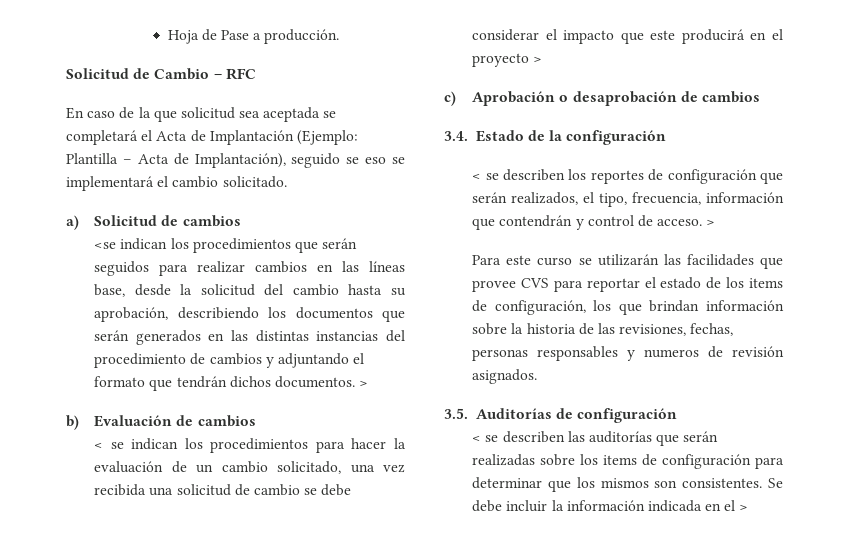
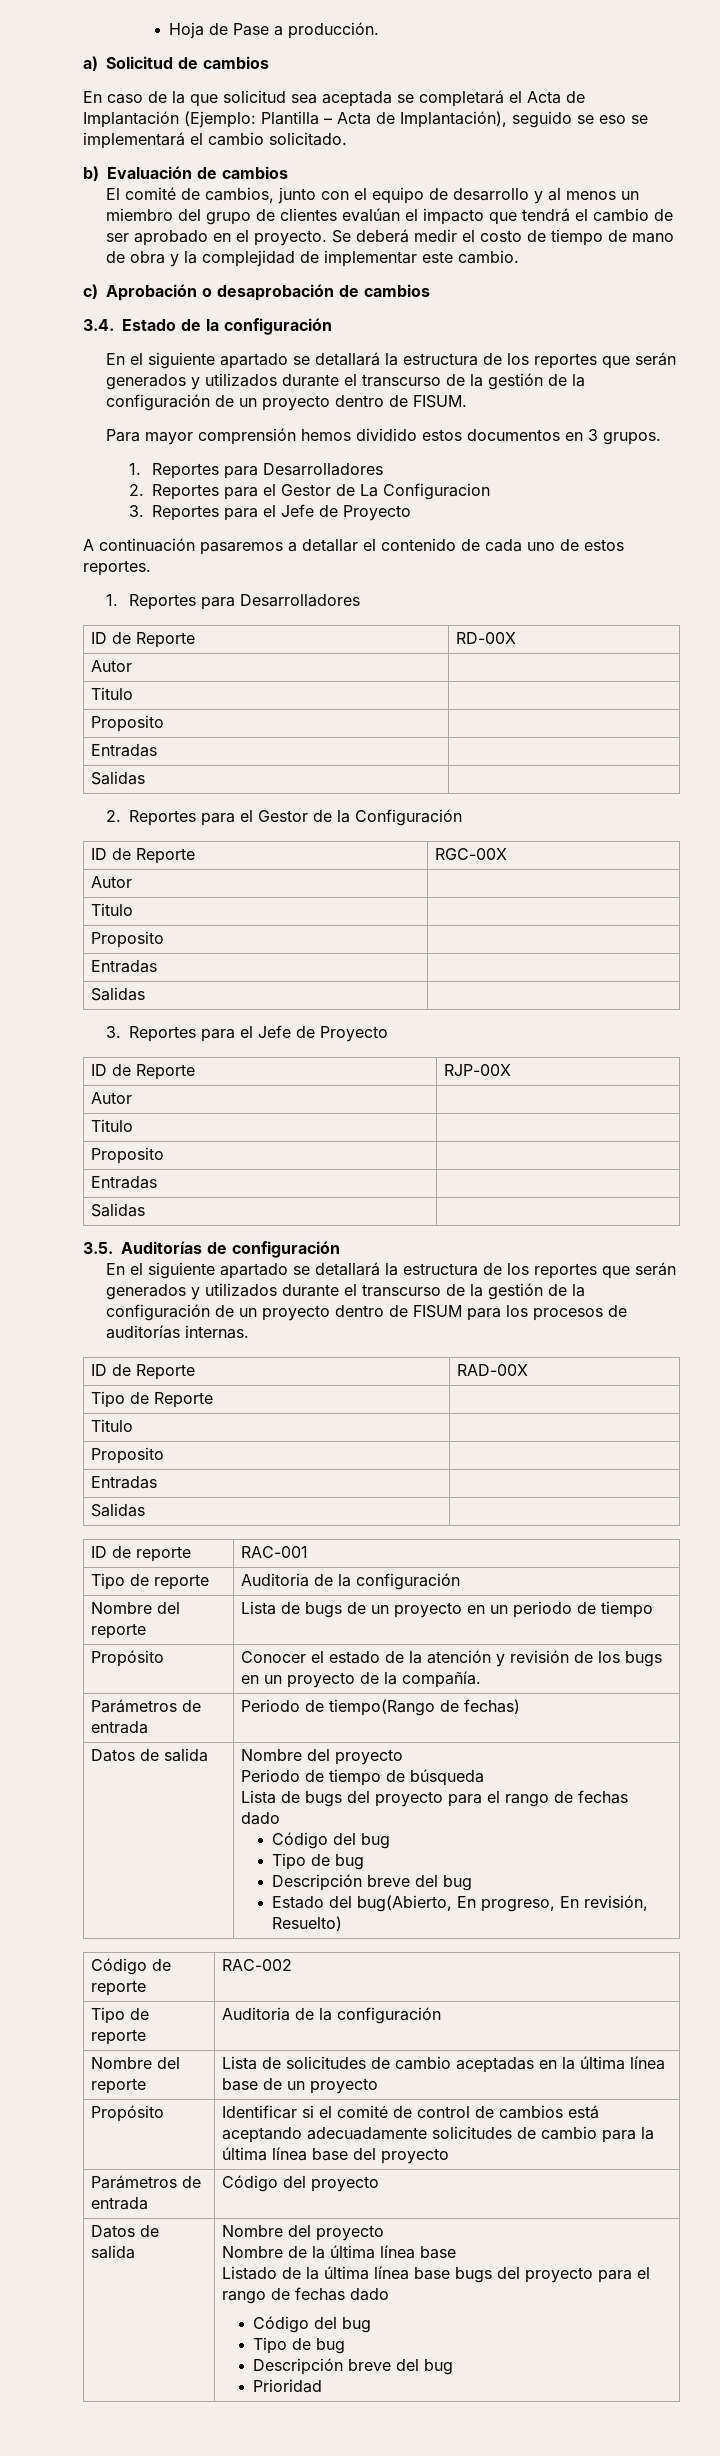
- Solicitud de Cambio – RFC
+ a) Solicitud de cambios
- a) Solicitud de cambios
- <se indican los procedimientos que serán seguidos para realizar cambios en las líneas base, desde la solicitud del cambio hasta su aprobación, describiendo los documentos que serán generados en las distintas instancias del procedimiento de cambios y adjuntando el formato que tendrán dichos documentos. >
  b) Evaluación de cambios
- < se indican los procedimientos para hacer la evaluación de un cambio solicitado, una vez recibida una solicitud de cambio se debe considerar el impacto que este producirá en el proyecto >
+ El comité de cambios, junto con el equipo de desarrollo y al menos un miembro del grupo de clientes evalúan el impacto que tendrá el cambio de ser aprobado en el proyecto. Se deberá medir el costo de tiempo de mano de obra y la complejidad de implementar este cambio.
- < se describen los reportes de configuración que serán realizados, el tipo, frecuencia, información que contendrán y control de acceso. >
- Para este curso se utilizarán las facilidades que provee CVS para reportar el estado de los items de configuración, los que brindan información sobre la historia de las revisiones, fechas, personas responsables y numeros de revisión asignados.
+ En el siguiente apartado se detallará la estructura de los reportes que serán generados y utilizados durante el transcurso de la gestión de la configuración de un proyecto dentro de FISUM.
+ Para mayor comprensión hemos dividido estos documentos en 3 grupos.
+ 1. Reportes para Desarrolladores
+ 2. Reportes para el Gestor de La Configuracion
+ 3. Reportes para el Jefe de Proyecto
+ A continuación pasaremos a detallar el contenido de cada uno de estos reportes.
+ 1. Reportes para Desarrolladores
+ ID de Reporte | RD-00X
+ Autor |
+ Titulo |
+ Proposito |
+ Entradas |
+ Salidas |
+ 2. Reportes para el Gestor de la Configuración
+ ID de Reporte | RGC-00X
+ Autor |
+ Titulo |
+ Proposito |
+ Entradas |
+ Salidas |
+ 3. Reportes para el Jefe de Proyecto
+ ID de Reporte | RJP-00X
+ Autor |
+ Titulo |
+ Proposito |
+ Entradas |
+ Salidas |
  3.5. Auditorías de configuración
- < se describen las auditorías que serán realizadas sobre los items de configuración para determinar que los mismos son consistentes. Se debe incluir la información indicada en el >
+ En el siguiente apartado se detallará la estructura de los reportes que serán generados y utilizados durante el transcurso de la gestión de la configuración de un proyecto dentro de FISUM para los procesos de auditorías internas.
+ ID de Reporte | RAD-00X
+ Tipo de Reporte |
+ Titulo |
+ Proposito |
+ Entradas |
+ Salidas |
+ ID de reporte | RAC-001
+ Tipo de reporte | Auditoria de la configuración
+ Nombre del reporte | Lista de bugs de un proyecto en un periodo de tiempo
+ Propósito | Conocer el estado de la atención y revisión de los bugs en un proyecto de la compañía.
+ Parámetros de entrada | Periodo de tiempo(Rango de fechas)
+ Datos de salida | Nombre del proyecto
+ Periodo de tiempo de búsqueda
+ Lista de bugs del proyecto para el rango de fechas dado
+ Código del bug
+ Tipo de bug
+ Descripción breve del bug
+ Estado del bug(Abierto, En progreso, En revisión, Resuelto)
+ Código de reporte | RAC-002
+ Tipo de reporte | Auditoria de la configuración
+ Nombre del reporte | Lista de solicitudes de cambio aceptadas en la última línea base de un proyecto
+ Propósito | Identificar si el comité de control de cambios está aceptando adecuadamente solicitudes de cambio para la última línea base del proyecto
+ Parámetros de entrada | Código del proyecto
+ Datos de salida | Nombre del proyecto
+ Nombre de la última línea base
+ Listado de la última línea base bugs del proyecto para el rango de fechas dado
+ Código del bug
+ Tipo de bug
+ Descripción breve del bug
+ Prioridad

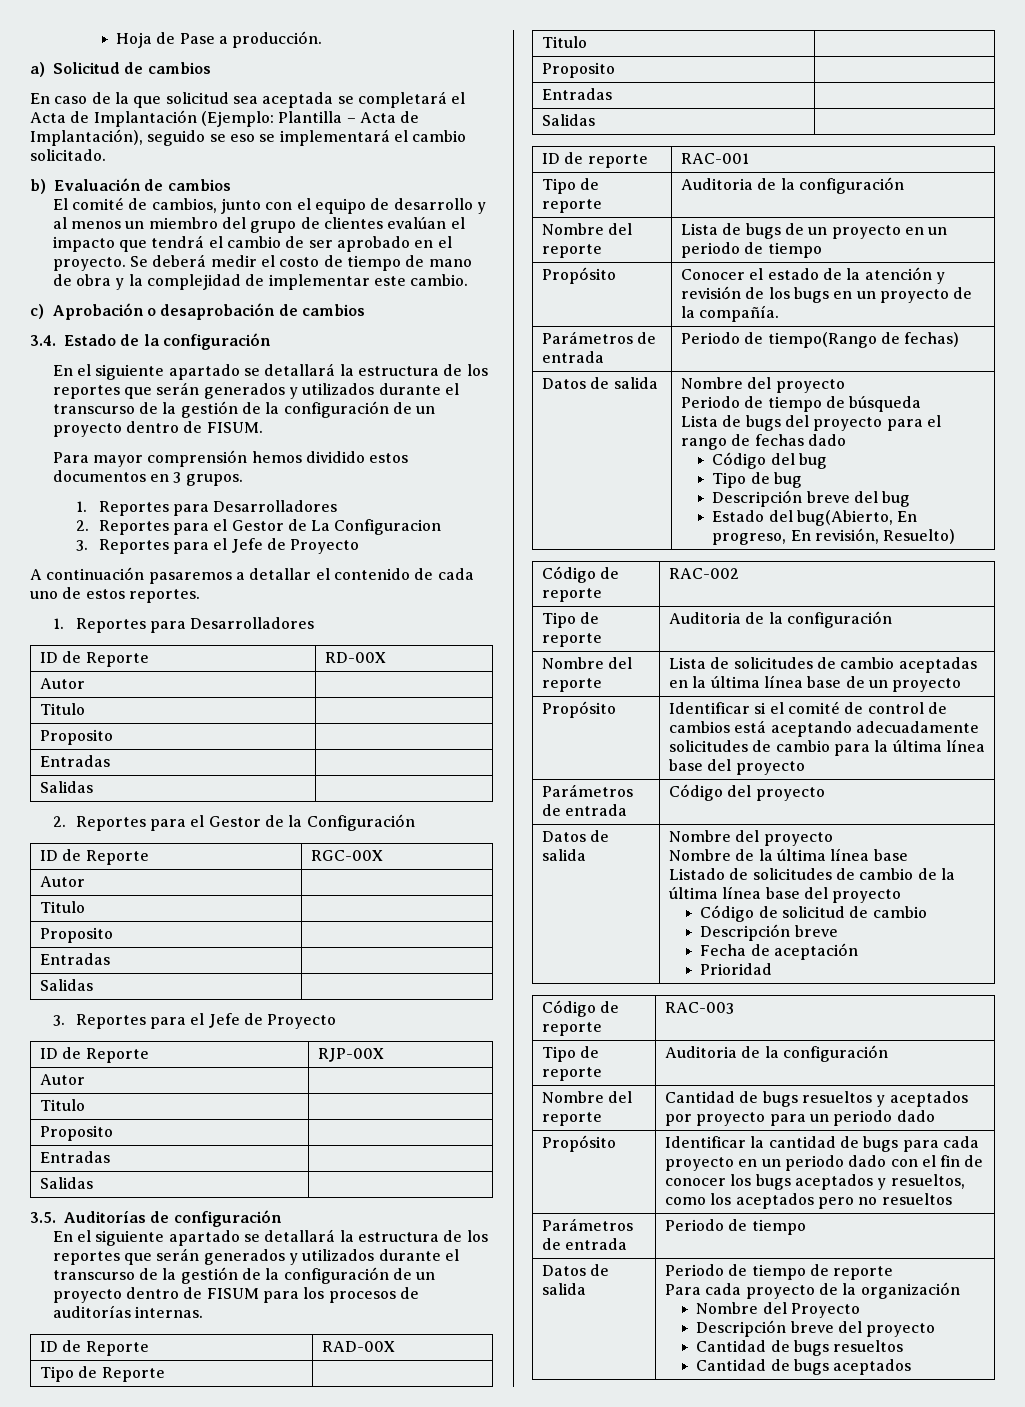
  Parámetros de entrada | Código del proyecto
  Datos de salida | Nombre del proyecto
  Nombre de la última línea base
- Listado de la última línea base bugs del proyecto para el rango de fechas dado
- Código del bug
- Tipo de bug
- Descripción breve del bug
+ Listado de solicitudes de cambio de la última línea base del proyecto
+ Código de solicitud de cambio
+ Descripción breve
+ Fecha de aceptación
  Prioridad
+ Código de reporte | RAC-003
+ Tipo de reporte | Auditoria de la configuración
+ Nombre del reporte | Cantidad de bugs resueltos y aceptados por proyecto para un periodo dado
+ Propósito | Identificar la cantidad de bugs para cada proyecto en un periodo dado con el fin de conocer los bugs aceptados y resueltos, como los aceptados pero no resueltos
+ Parámetros de entrada | Periodo de tiempo
+ Datos de salida | Periodo de tiempo de reporte
+ Para cada proyecto de la organización
+ Nombre del Proyecto
+ Descripción breve del proyecto
+ Cantidad de bugs resueltos
+ Cantidad de bugs aceptados

